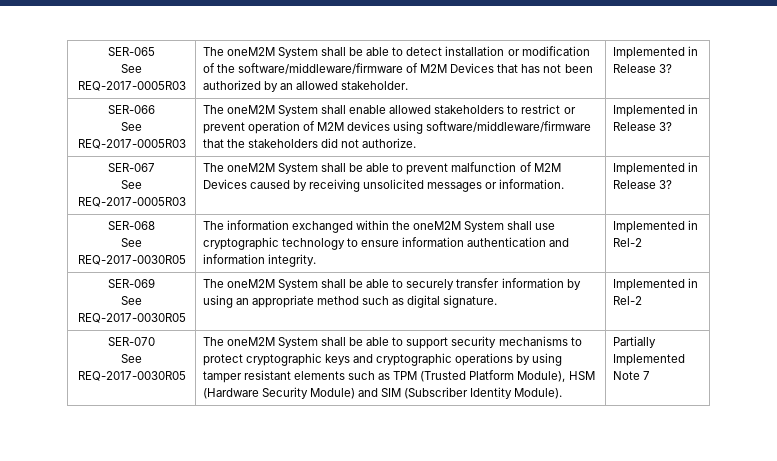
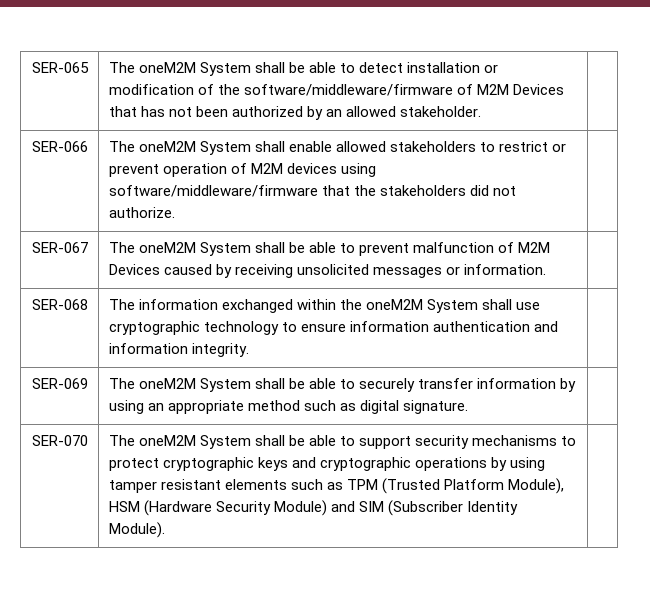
- SER-065
- See REQ-2017-0005R03 | The oneM2M System shall be able to detect installation or modification of the software/middleware/firmware of M2M Devices that has not been authorized by an allowed stakeholder. | Implemented in Release 3?
+ SER-065 | The oneM2M System shall be able to detect installation or modification of the software/middleware/firmware of M2M Devices that has not been authorized by an allowed stakeholder. |
- SER-066
- See REQ-2017-0005R03 | The oneM2M System shall enable allowed stakeholders to restrict or prevent operation of M2M devices using software/middleware/firmware that the stakeholders did not authorize. | Implemented in Release 3?
+ SER-066 | The oneM2M System shall enable allowed stakeholders to restrict or prevent operation of M2M devices using software/middleware/firmware that the stakeholders did not authorize. |
- SER-067
- See REQ-2017-0005R03 | The oneM2M System shall be able to prevent malfunction of M2M Devices caused by receiving unsolicited messages or information. | Implemented in Release 3?
+ SER-067 | The oneM2M System shall be able to prevent malfunction of M2M Devices caused by receiving unsolicited messages or information. |
- SER-068
- See REQ-2017-0030R05 | The information exchanged within the oneM2M System shall use cryptographic technology to ensure information authentication and information integrity. | Implemented in Rel-2
+ SER-068 | The information exchanged within the oneM2M System shall use cryptographic technology to ensure information authentication and information integrity. |
- SER-069
- See REQ-2017-0030R05 | The oneM2M System shall be able to securely transfer information by using an appropriate method such as digital signature. | Implemented in Rel-2
+ SER-069 | The oneM2M System shall be able to securely transfer information by using an appropriate method such as digital signature. |
  SER-070
- See REQ-2017-0030R05
- Partially Implemented Note 7

